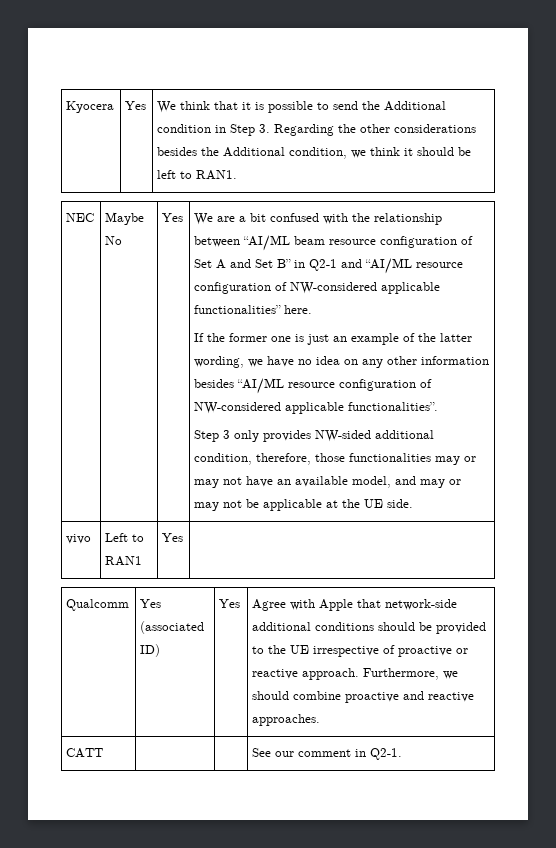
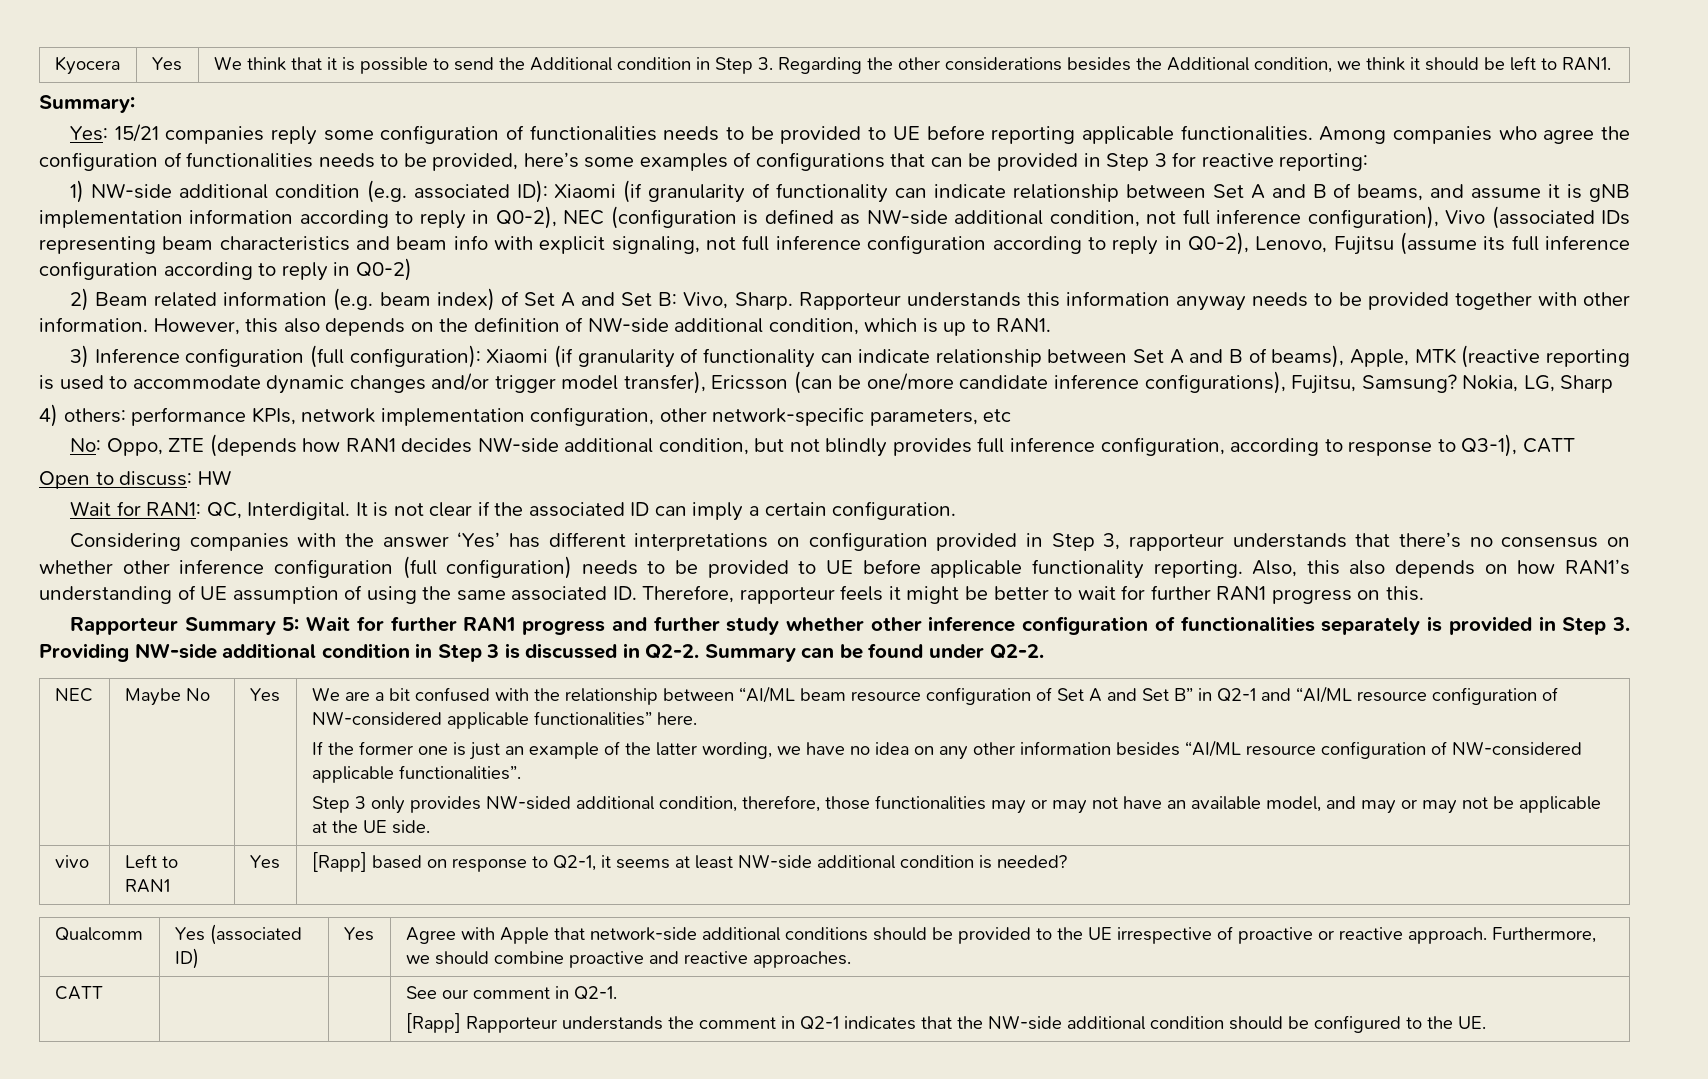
+ Summary:
+ Yes: 15/21 companies reply some configuration of functionalities needs to be provided to UE before reporting applicable functionalities. Among companies who agree the configuration of functionalities needs to be provided, here’s some examples of configurations that can be provided in Step 3 for reactive reporting:
+ 1) NW-side additional condition (e.g. associated ID): Xiaomi (if granularity of functionality can indicate relationship between Set A and B of beams, and assume it is gNB implementation information according to reply in Q0-2), NEC (configuration is defined as NW-side additional condition, not full inference configuration), Vivo (associated IDs representing beam characteristics and beam info with explicit signaling, not full inference configuration according to reply in Q0-2), Lenovo, Fujitsu (assume its full inference configuration according to reply in Q0-2)
+ 2) Beam related information (e.g. beam index) of Set A and Set B: Vivo, Sharp. Rapporteur understands this information anyway needs to be provided together with other information. However, this also depends on the definition of NW-side additional condition, which is up to RAN1.
+ 3) Inference configuration (full configuration): Xiaomi (if granularity of functionality can indicate relationship between Set A and B of beams), Apple, MTK (reactive reporting is used to accommodate dynamic changes and/or trigger model transfer), Ericsson (can be one/more candidate inference configurations), Fujitsu, Samsung? Nokia, LG, Sharp
+ 4) others: performance KPIs, network implementation configuration, other network-specific parameters, etc
+ No: Oppo, ZTE (depends how RAN1 decides NW-side additional condition, but not blindly provides full inference configuration, according to response to Q3-1), CATT
+ Open to discuss: HW
+ Wait for RAN1: QC, Interdigital. It is not clear if the associated ID can imply a certain configuration.
+ Considering companies with the answer ‘Yes’ has different interpretations on configuration provided in Step 3, rapporteur understands that there’s no consensus on whether other inference configuration (full configuration) needs to be provided to UE before applicable functionality reporting. Also, this also depends on how RAN1’s understanding of UE assumption of using the same associated ID. Therefore, rapporteur feels it might be better to wait for further RAN1 progress on this.
+ Rapporteur Summary 5: Wait for further RAN1 progress and further study whether other inference configuration of functionalities separately is provided in Step 3. Providing NW-side additional condition in Step 3 is discussed in Q2-2. Summary can be found under Q2-2.
- vivo | Left to RAN1 | Yes |
+ vivo | Left to RAN1 | Yes | [Rapp] based on response to Q2-1, it seems at least NW-side additional condition is needed?
  CATT | | | See our comment in Q2-1.
+ [Rapp] Rapporteur understands the comment in Q2-1 indicates that the NW-side additional condition should be configured to the UE.

